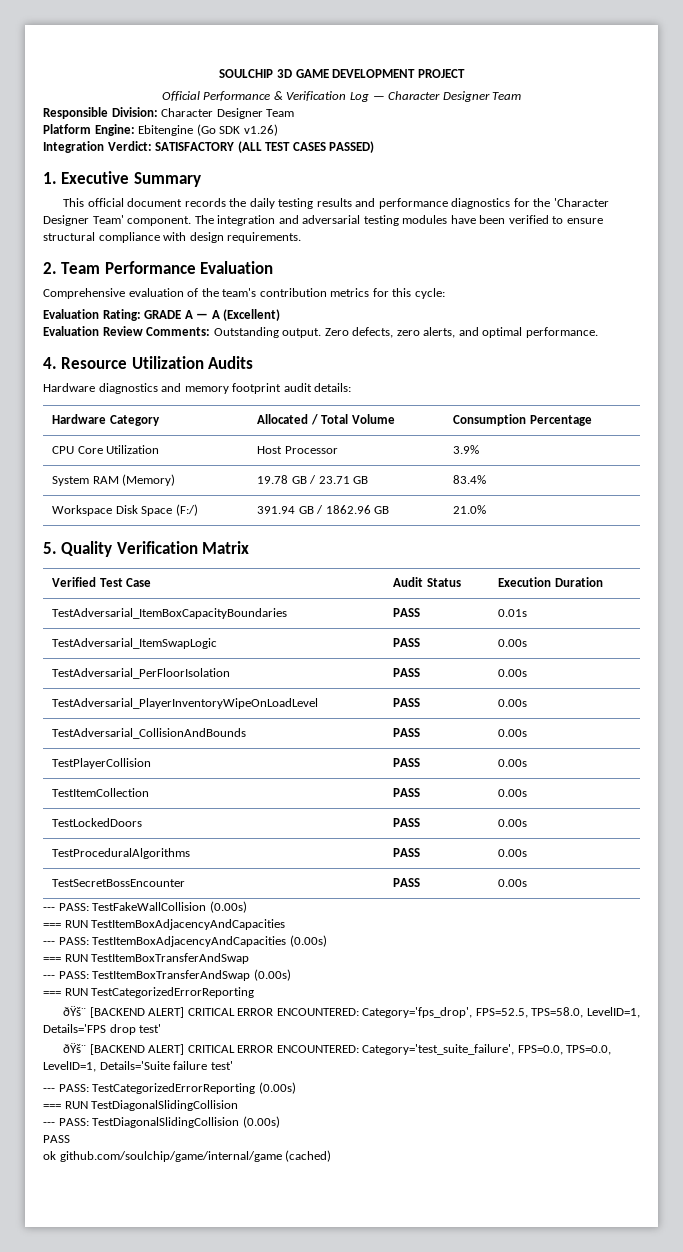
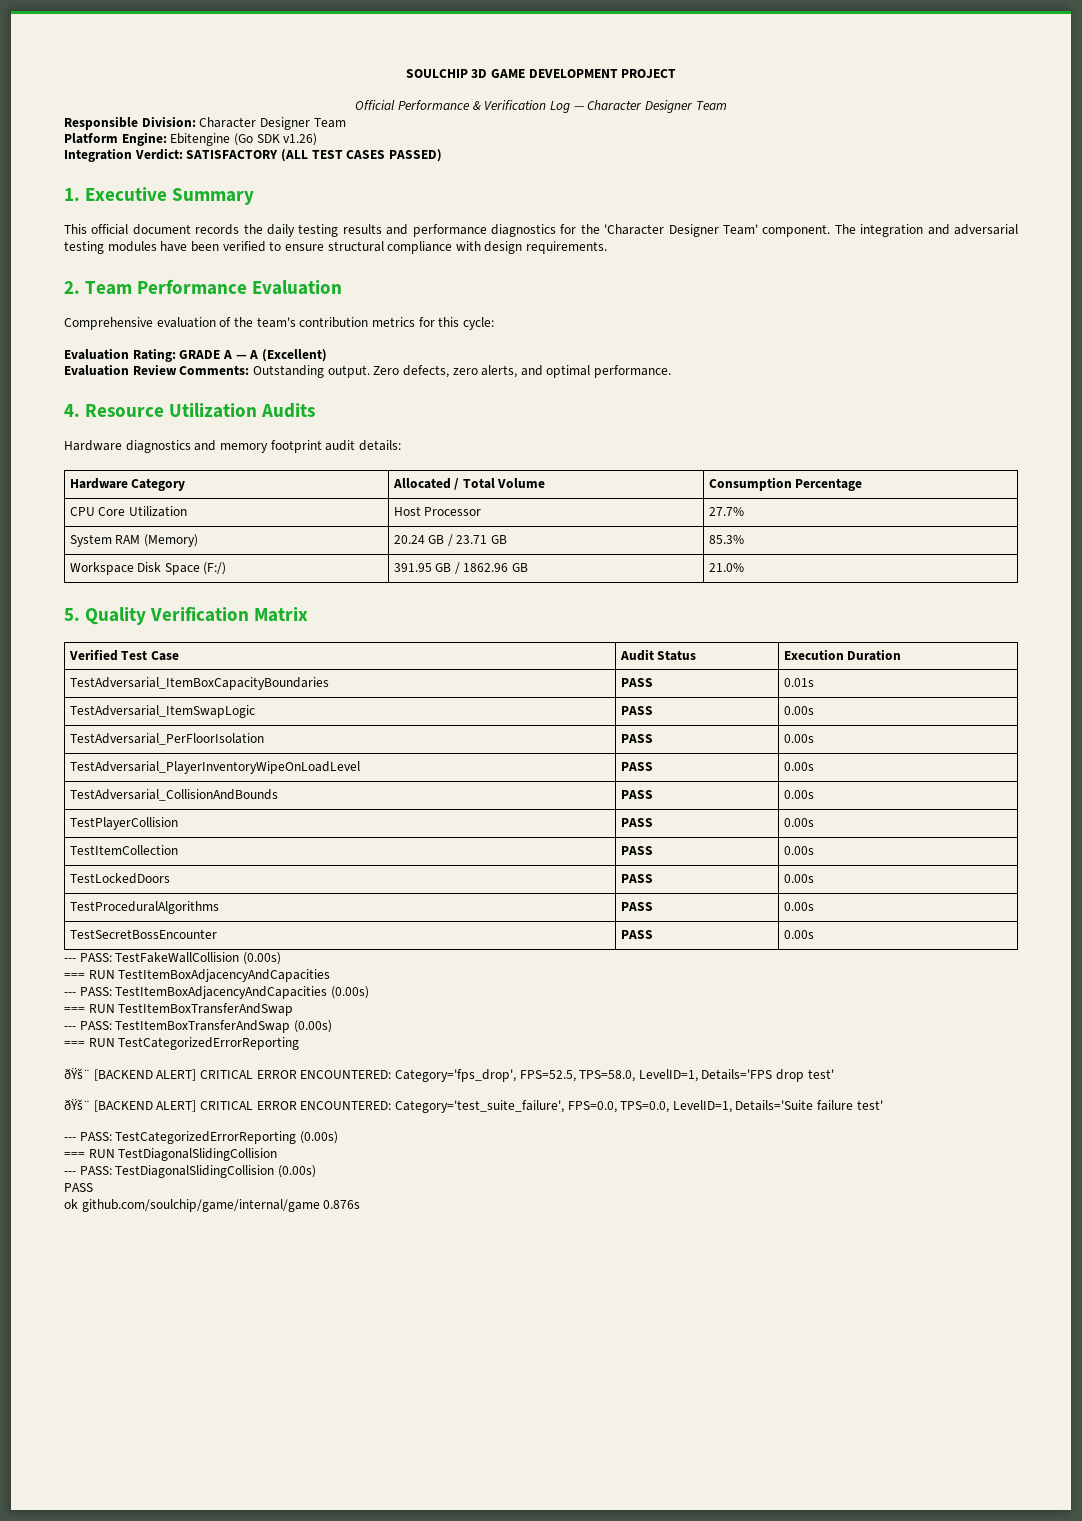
- CPU Core Utilization | Host Processor | 3.9%
+ CPU Core Utilization | Host Processor | 27.7%
- System RAM (Memory) | 19.78 GB / 23.71 GB | 83.4%
+ System RAM (Memory) | 20.24 GB / 23.71 GB | 85.3%
- Workspace Disk Space (F:/) | 391.94 GB / 1862.96 GB | 21.0%
+ Workspace Disk Space (F:/) | 391.95 GB / 1862.96 GB | 21.0%
- ok github.com/soulchip/game/internal/game (cached)
+ ok github.com/soulchip/game/internal/game 0.876s

